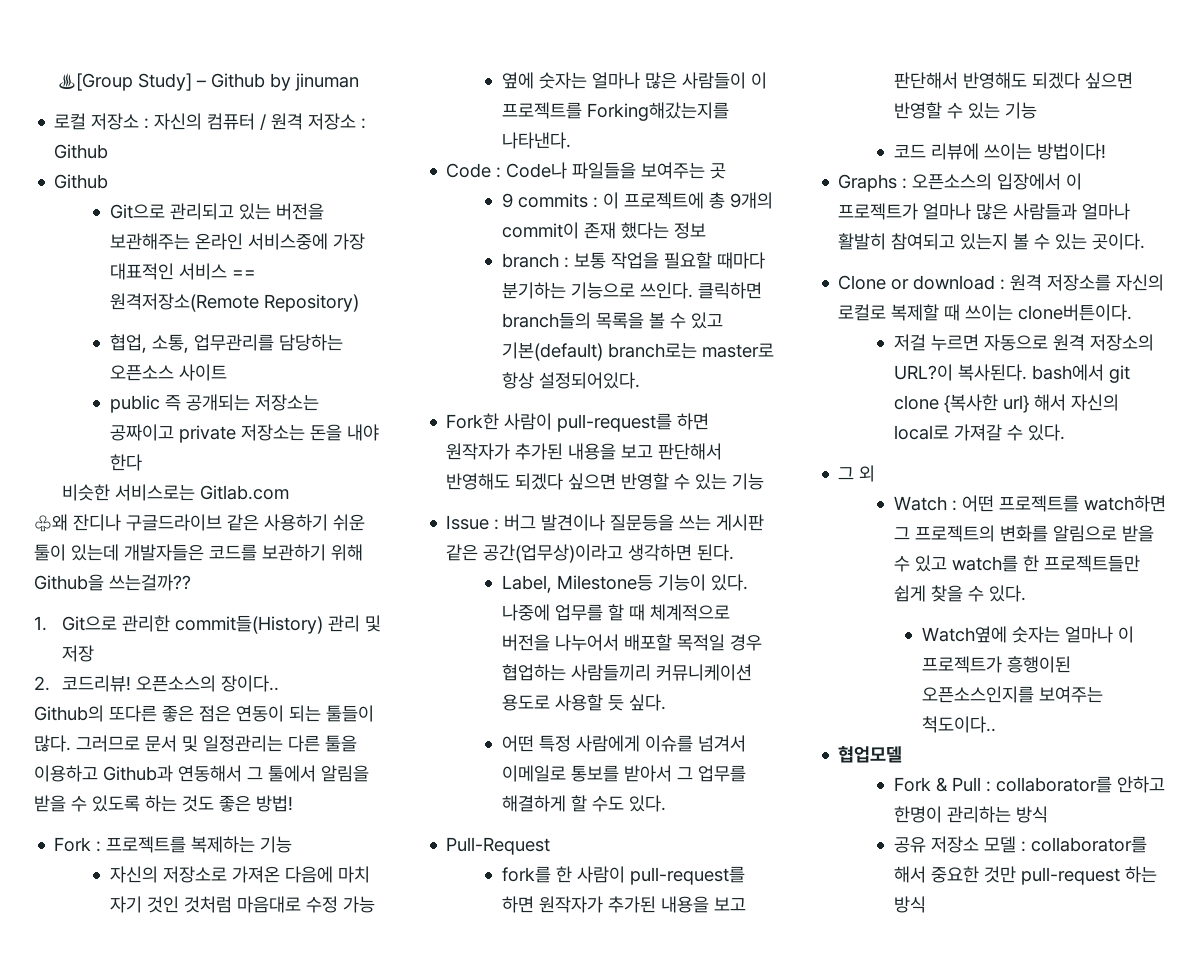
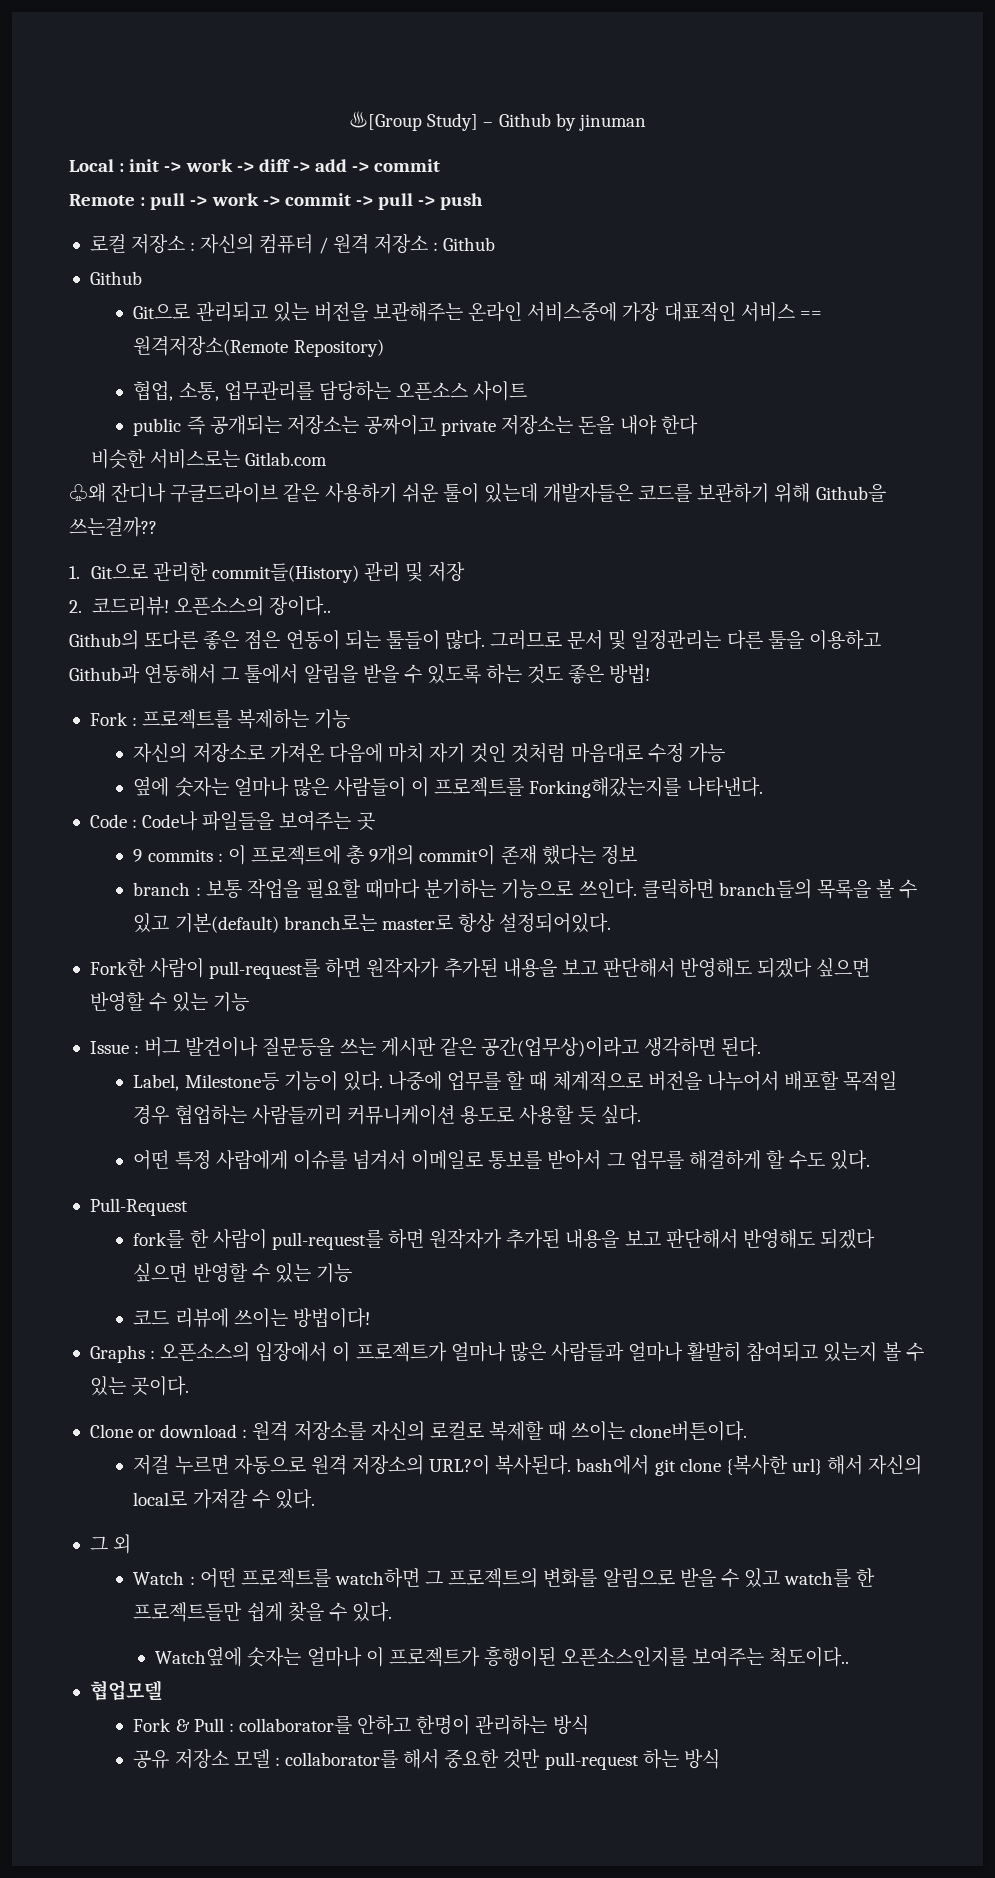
+ Local : init -> work -> diff -> add -> commit
+ Remote : pull -> work -> commit -> pull -> push

